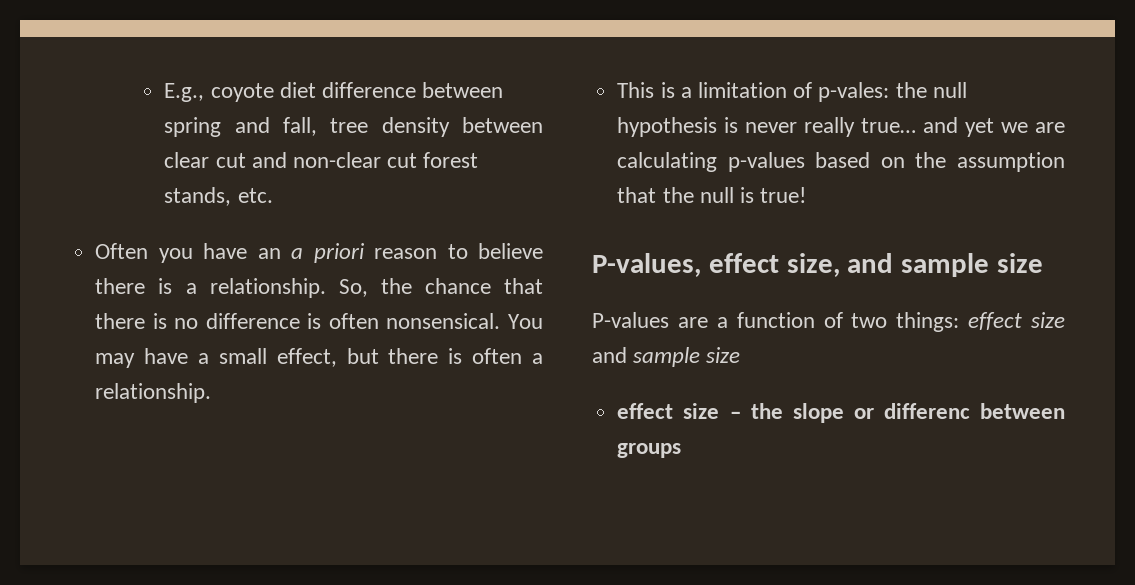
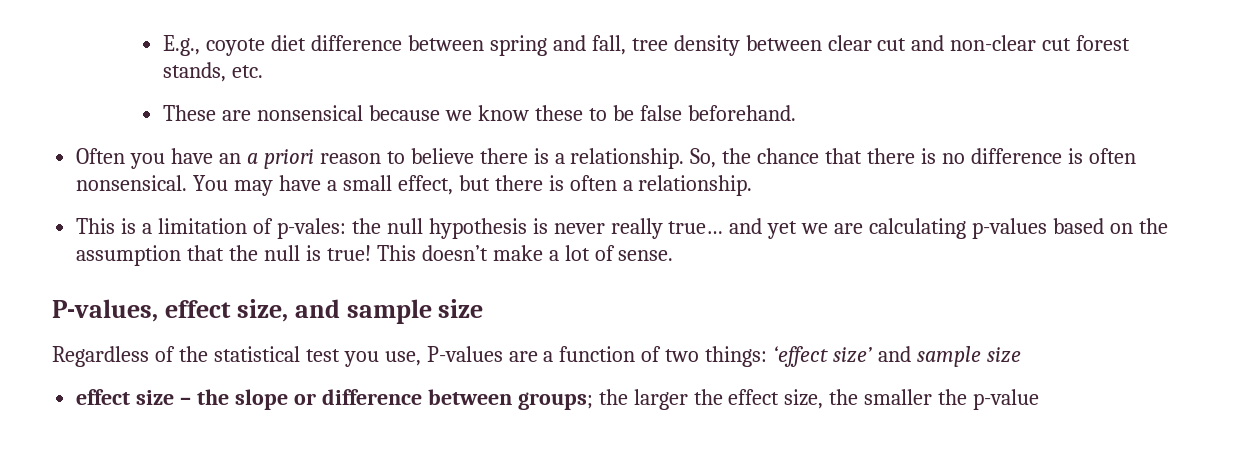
+ These are nonsensical because we know these to be false beforehand.
+ This doesn’t make a lot of sense.
- P-values are a function of two things: effect size and sample size
+ Regardless of the statistical test you use, P-values are a function of two things: ‘effect size’ and sample size
- effect size – the slope or differenc between groups
+ effect size – the slope or difference between groups; the larger the effect size, the smaller the p-value

